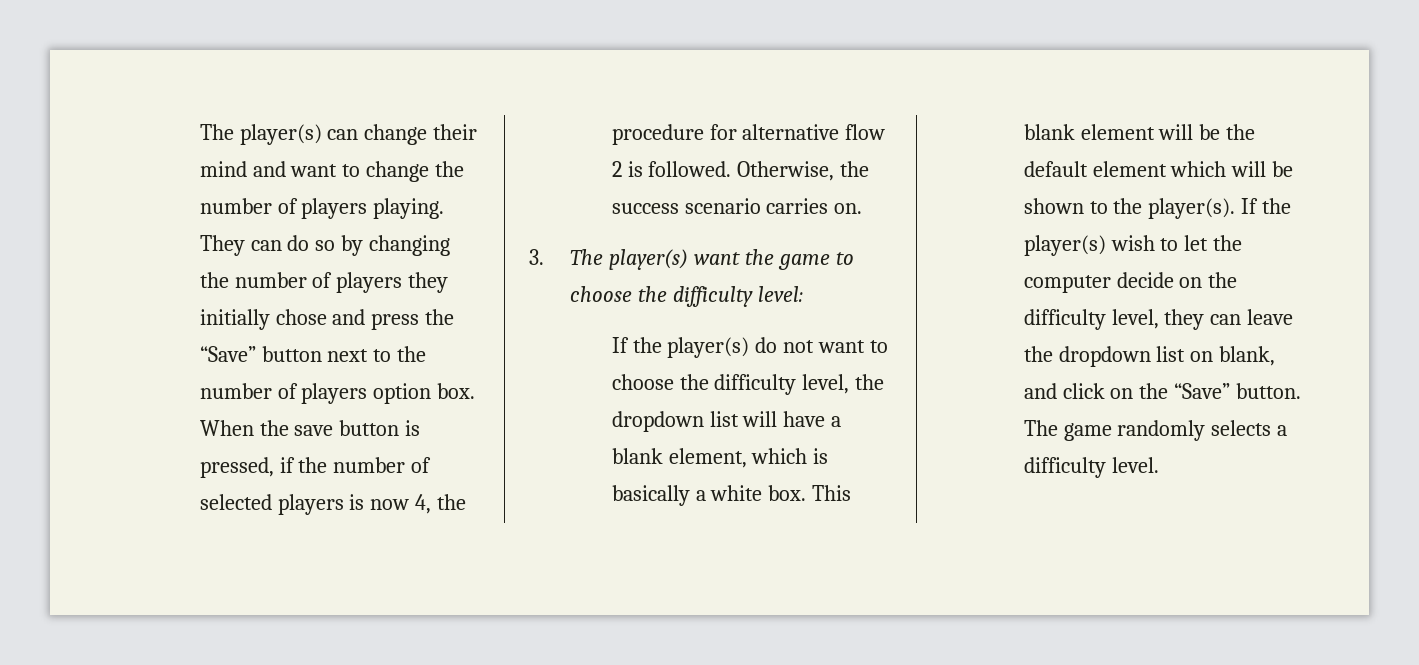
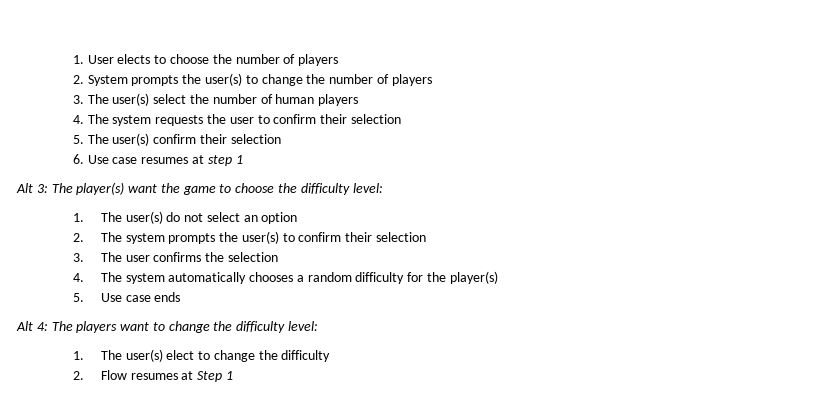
- The player(s) can change their mind and want to change the number of players playing. They can do so by changing the number of players they initially chose and press the “Save” button next to the number of players option box. When the save button is pressed, if the number of selected players is now 4, the procedure for alternative flow 2 is followed. Otherwise, the success scenario carries on.
- 3. The player(s) want the game to choose the difficulty level:
+ 1. User elects to choose the number of players
+ 2. System prompts the user(s) to change the number of players
+ 3. The user(s) select the number of human players
+ 4. The system requests the user to confirm their selection
+ 5. The user(s) confirm their selection
+ 6. Use case resumes at step 1
+ Alt 3: The player(s) want the game to choose the difficulty level:
- If the player(s) do not want to choose the difficulty level, the dropdown list will have a blank element, which is basically a white box. This blank element will be the default element which will be shown to the player(s). If the player(s) wish to let the computer decide on the difficulty level, they can leave the dropdown list on blank, and click on the “Save” button. The game randomly selects a difficulty level.
+ 1. The user(s) do not select an option
+ 2. The system prompts the user(s) to confirm their selection
+ 3. The user confirms the selection
+ 4. The system automatically chooses a random difficulty for the player(s)
+ 5. Use case ends
+ Alt 4: The players want to change the difficulty level:
+ 1. The user(s) elect to change the difficulty
+ 2. Flow resumes at Step 1

